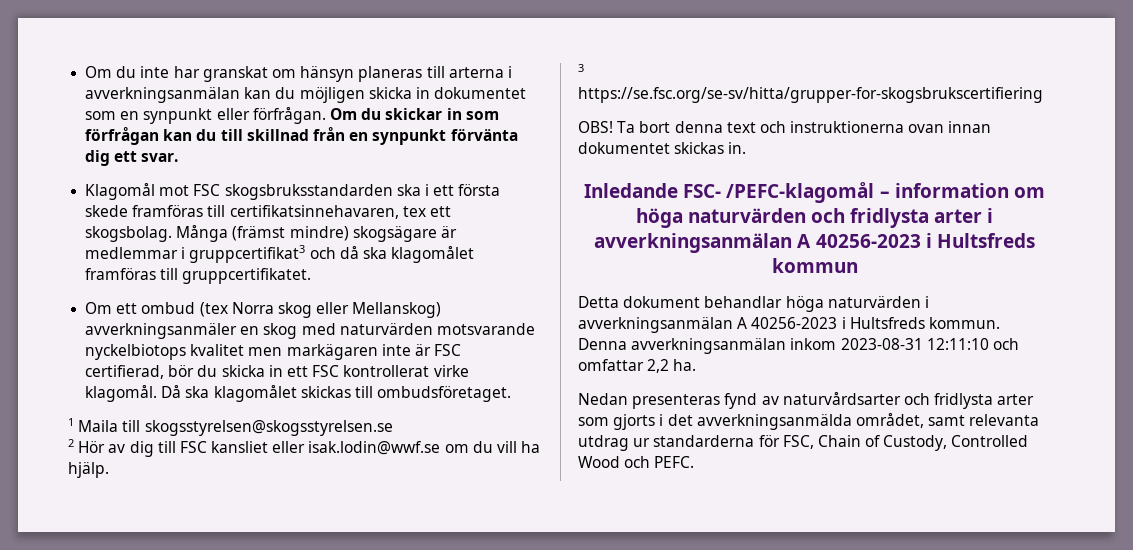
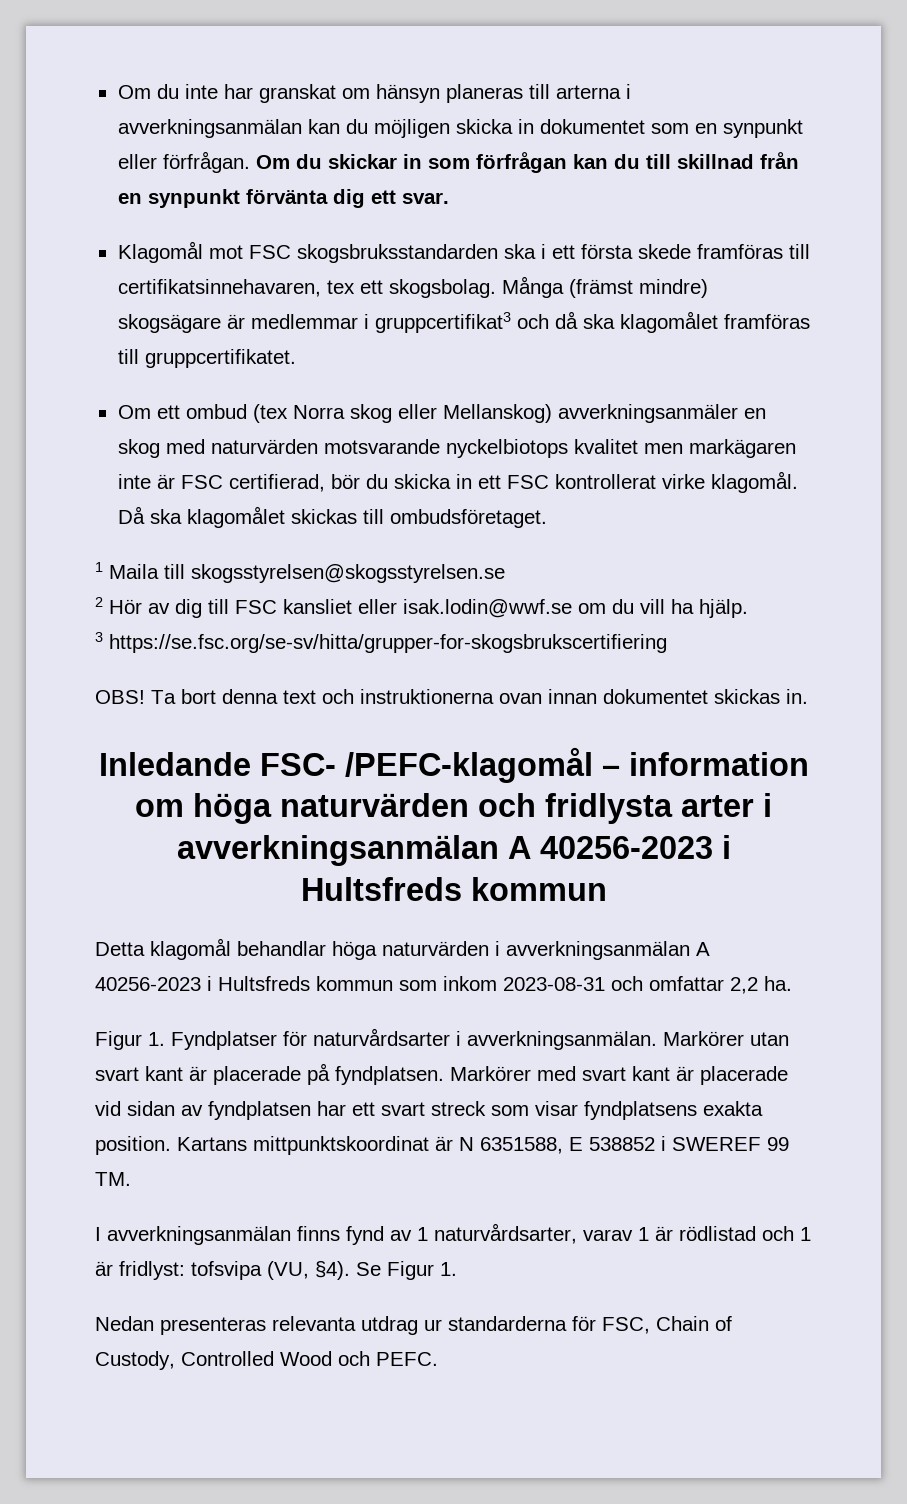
- Detta dokument behandlar höga naturvärden i avverkningsanmälan A 40256-2023 i Hultsfreds kommun. Denna avverkningsanmälan inkom 2023-08-31 12:11:10 och omfattar 2,2 ha.
+ Detta klagomål behandlar höga naturvärden i avverkningsanmälan A 40256-2023 i Hultsfreds kommun som inkom 2023-08-31 och omfattar 2,2 ha.
- Nedan presenteras fynd av naturvårdsarter och fridlysta arter som gjorts i det avverkningsanmälda området, samt relevanta utdrag ur standarderna för FSC, Chain of Custody, Controlled Wood och PEFC.
+ Figur 1. Fyndplatser för naturvårdsarter i avverkningsanmälan. Markörer utan svart kant är placerade på fyndplatsen. Markörer med svart kant är placerade vid sidan av fyndplatsen har ett svart streck som visar fyndplatsens exakta position. Kartans mittpunktskoordinat är N 6351588, E 538852 i SWEREF 99 TM.
+ I avverkningsanmälan finns fynd av 1 naturvårdsarter, varav 1 är rödlistad och 1 är fridlyst: tofsvipa (VU, §4). Se Figur 1.
+ Nedan presenteras relevanta utdrag ur standarderna för FSC, Chain of Custody, Controlled Wood och PEFC.

